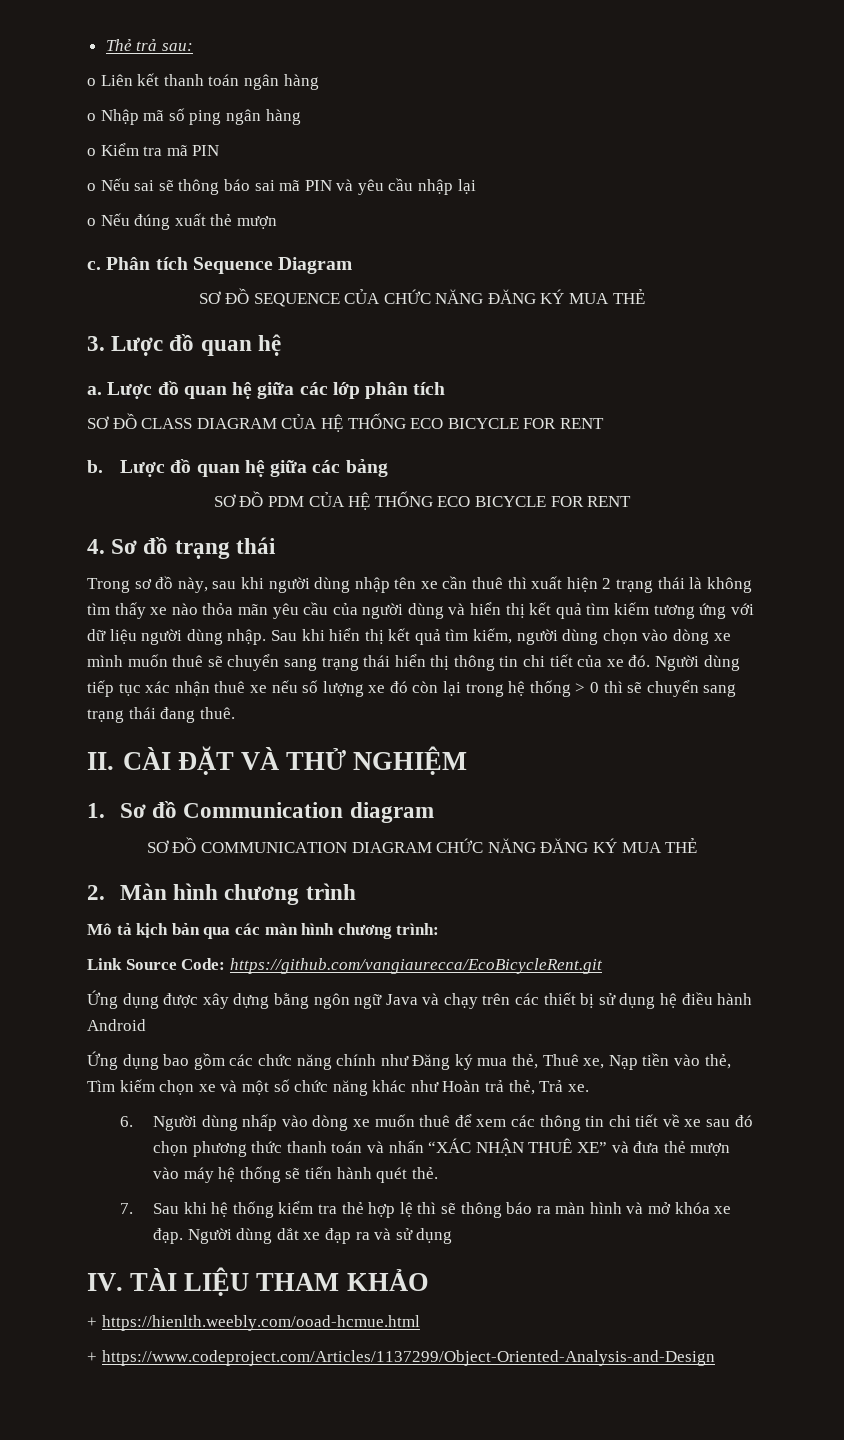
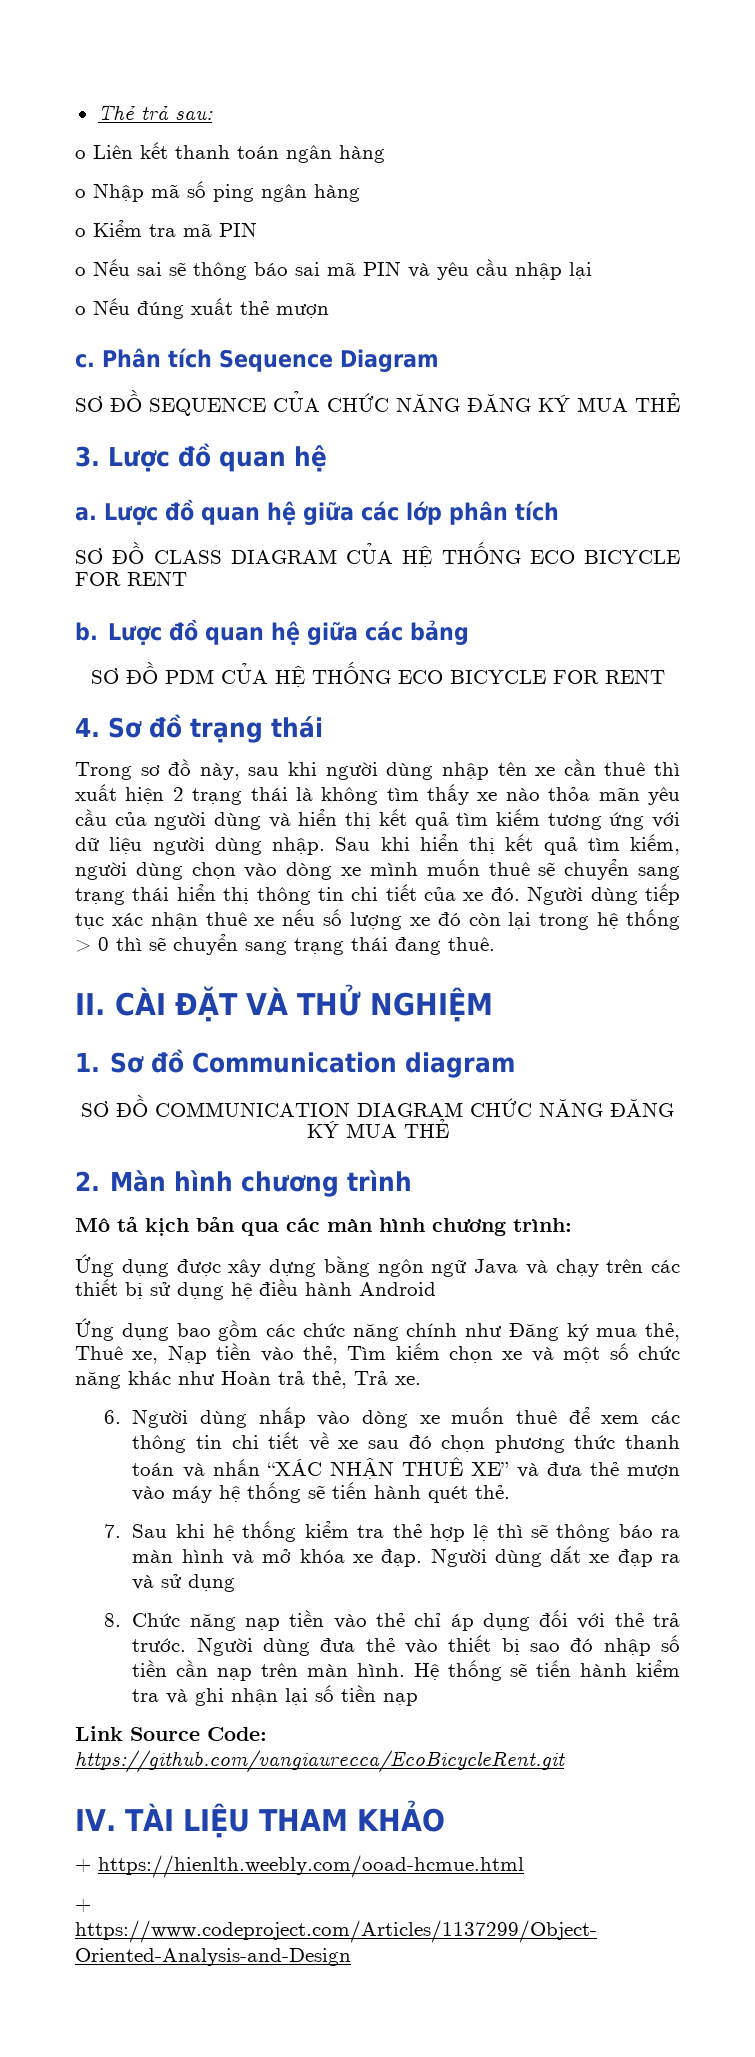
- Link Source Code: https://github.com/vangiaurecca/EcoBicycleRent.git
+ 8. Chức năng nạp tiền vào thẻ chỉ áp dụng đối với thẻ trả trước. Người dùng đưa thẻ vào thiết bị sao đó nhập số tiền cần nạp trên màn hình. Hệ thống sẽ tiến hành kiểm tra và ghi nhận lại số tiền nạp
+ Link Source Code: https://github.com/vangiaurecca/EcoBicycleRent.git

